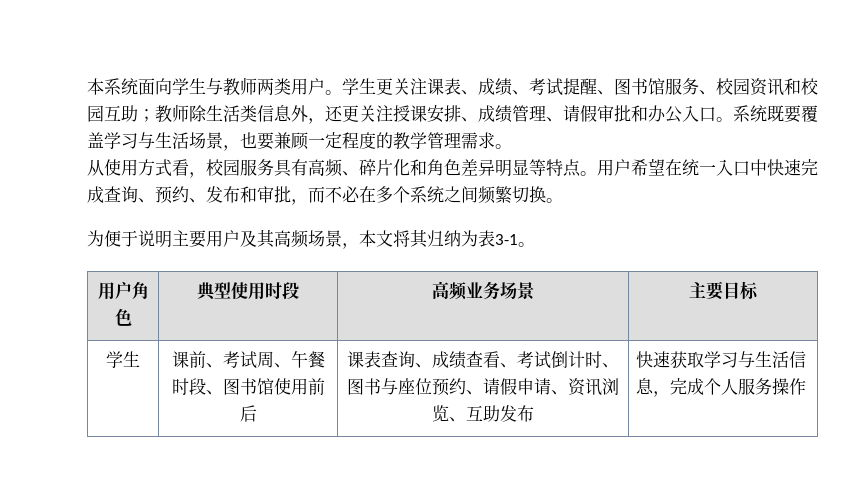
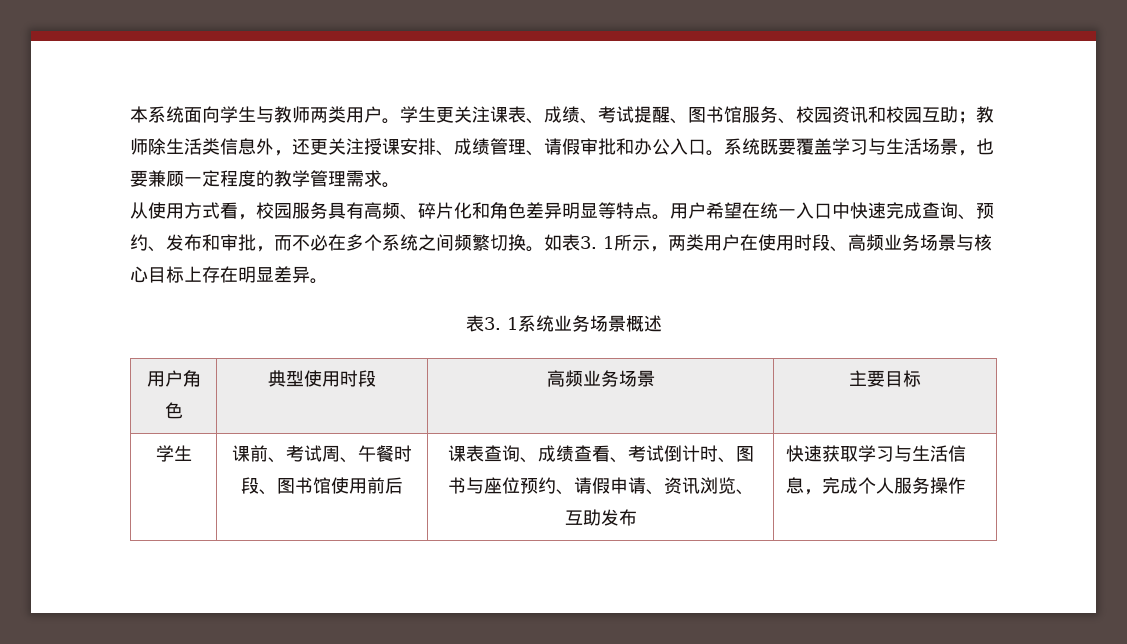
- 用户希望在统一入口中快速完成查询、预约、发布和审批，而不必在多个系统之间频繁切换。
- 为便于说明主要用户及其高频场景，本文将其归纳为表3-1。
+ 用户希望在统一入口中快速完成查询、预约、发布和审批，而不必在多个系统之间频繁切换。如表3. 1所示，两类用户在使用时段、高频业务场景与核心目标上存在明显差异。
+ 表3. 1系统业务场景概述

